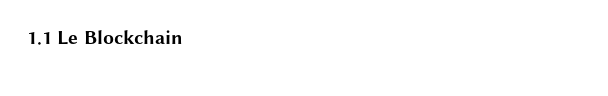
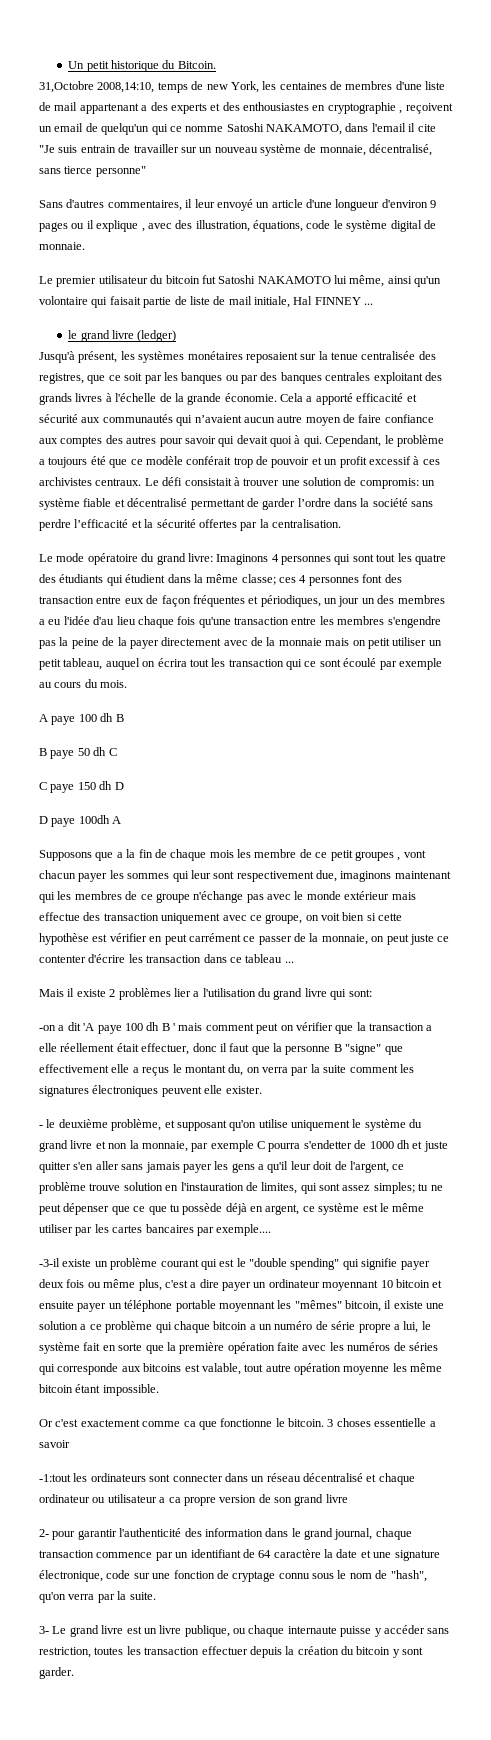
- 1.1 Le Blockchain
+ Un petit historique du Bitcoin.
+ 31,Octobre 2008,14:10, temps de new York, les centaines de membres d'une liste de mail appartenant a des experts et des enthousiastes en cryptographie , reçoivent un email de quelqu'un qui ce nomme Satoshi NAKAMOTO, dans l'email il cite "Je suis entrain de travailler sur un nouveau système de monnaie, décentralisé, sans tierce personne"
+ Sans d'autres commentaires, il leur envoyé un article d'une longueur d'environ 9 pages ou il explique , avec des illustration, équations, code le système digital de monnaie.
+ Le premier utilisateur du bitcoin fut Satoshi NAKAMOTO lui même, ainsi qu'un volontaire qui faisait partie de liste de mail initiale, Hal FINNEY ...
+ le grand livre (ledger)
+ Jusqu'à présent, les systèmes monétaires reposaient sur la tenue centralisée des registres, que ce soit par les banques ou par des banques centrales exploitant des grands livres à l'échelle de la grande économie. Cela a apporté efficacité et sécurité aux communautés qui n’avaient aucun autre moyen de faire confiance aux comptes des autres pour savoir qui devait quoi à qui. Cependant, le problème a toujours été que ce modèle conférait trop de pouvoir et un profit excessif à ces archivistes centraux. Le défi consistait à trouver une solution de compromis: un système fiable et décentralisé permettant de garder l’ordre dans la société sans perdre l’efficacité et la sécurité offertes par la centralisation.
+ Le mode opératoire du grand livre: Imaginons 4 personnes qui sont tout les quatre des étudiants qui étudient dans la même classe; ces 4 personnes font des transaction entre eux de façon fréquentes et périodiques, un jour un des membres a eu l'idée d'au lieu chaque fois qu'une transaction entre les membres s'engendre pas la peine de la payer directement avec de la monnaie mais on petit utiliser un petit tableau, auquel on écrira tout les transaction qui ce sont écoulé par exemple au cours du mois.
+ A paye 100 dh B
+ B paye 50 dh C
+ C paye 150 dh D
+ D paye 100dh A
+ Supposons que a la fin de chaque mois les membre de ce petit groupes , vont chacun payer les sommes qui leur sont respectivement due, imaginons maintenant qui les membres de ce groupe n'échange pas avec le monde extérieur mais effectue des transaction uniquement avec ce groupe, on voit bien si cette hypothèse est vérifier en peut carrément ce passer de la monnaie, on peut juste ce contenter d'écrire les transaction dans ce tableau ...
+ Mais il existe 2 problèmes lier a l'utilisation du grand livre qui sont:
+ -on a dit 'A paye 100 dh B ' mais comment peut on vérifier que la transaction a elle réellement était effectuer, donc il faut que la personne B "signe" que effectivement elle a reçus le montant du, on verra par la suite comment les signatures électroniques peuvent elle exister.
+ - le deuxième problème, et supposant qu'on utilise uniquement le système du grand livre et non la monnaie, par exemple C pourra s'endetter de 1000 dh et juste quitter s'en aller sans jamais payer les gens a qu'il leur doit de l'argent, ce problème trouve solution en l'instauration de limites, qui sont assez simples; tu ne peut dépenser que ce que tu possède déjà en argent, ce système est le même utiliser par les cartes bancaires par exemple....
+ -3-il existe un problème courant qui est le "double spending" qui signifie payer deux fois ou même plus, c'est a dire payer un ordinateur moyennant 10 bitcoin et ensuite payer un téléphone portable moyennant les "mêmes" bitcoin, il existe une solution a ce problème qui chaque bitcoin a un numéro de série propre a lui, le système fait en sorte que la première opération faite avec les numéros de séries qui corresponde aux bitcoins est valable, tout autre opération moyenne les même bitcoin étant impossible.
+ Or c'est exactement comme ca que fonctionne le bitcoin. 3 choses essentielle a savoir
+ -1:tout les ordinateurs sont connecter dans un réseau décentralisé et chaque ordinateur ou utilisateur a ca propre version de son grand livre
+ 2- pour garantir l'authenticité des information dans le grand journal, chaque transaction commence par un identifiant de 64 caractère la date et une signature électronique, code sur une fonction de cryptage connu sous le nom de "hash", qu'on verra par la suite.
+ 3- Le grand livre est un livre publique, ou chaque internaute puisse y accéder sans restriction, toutes les transaction effectuer depuis la création du bitcoin y sont garder.

